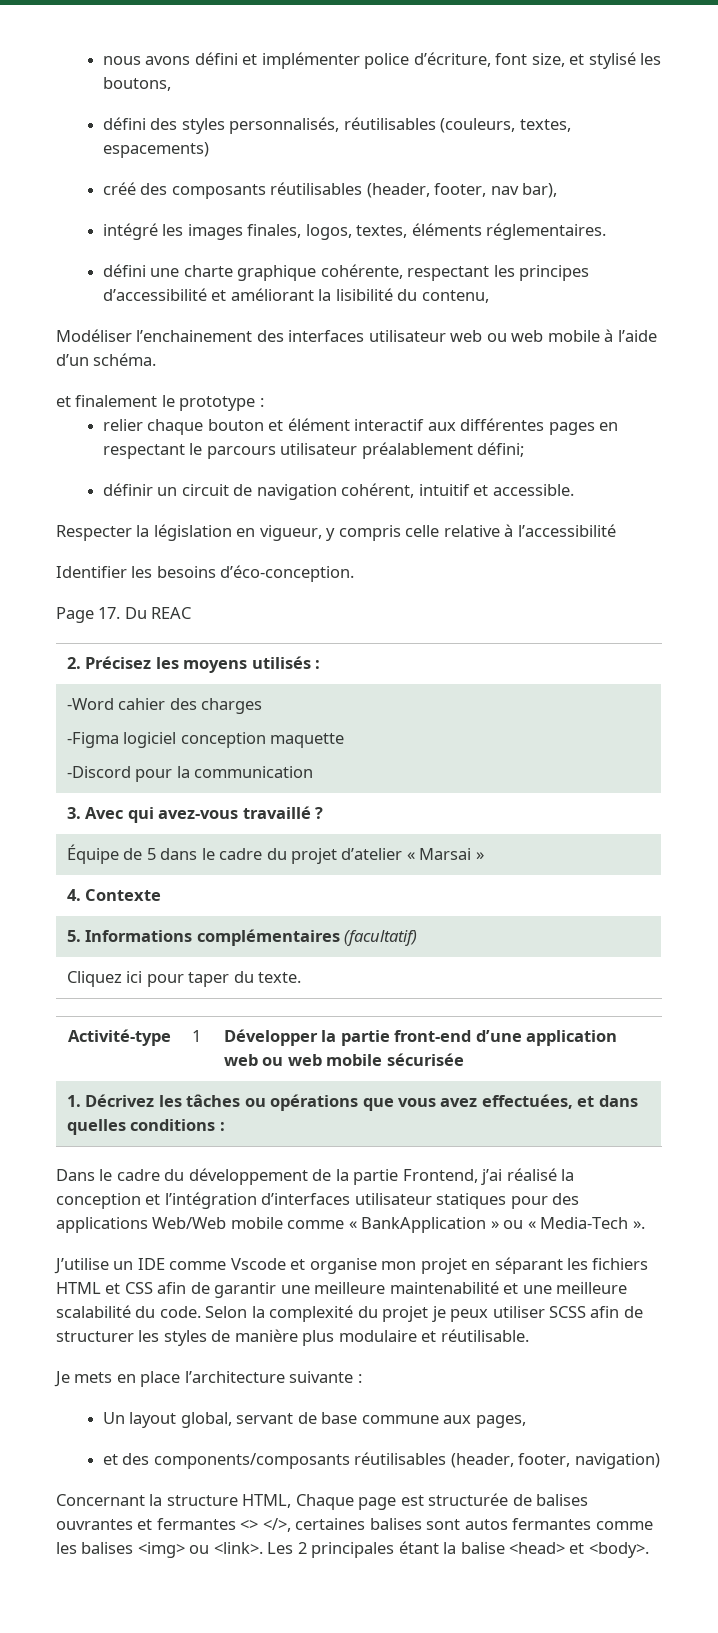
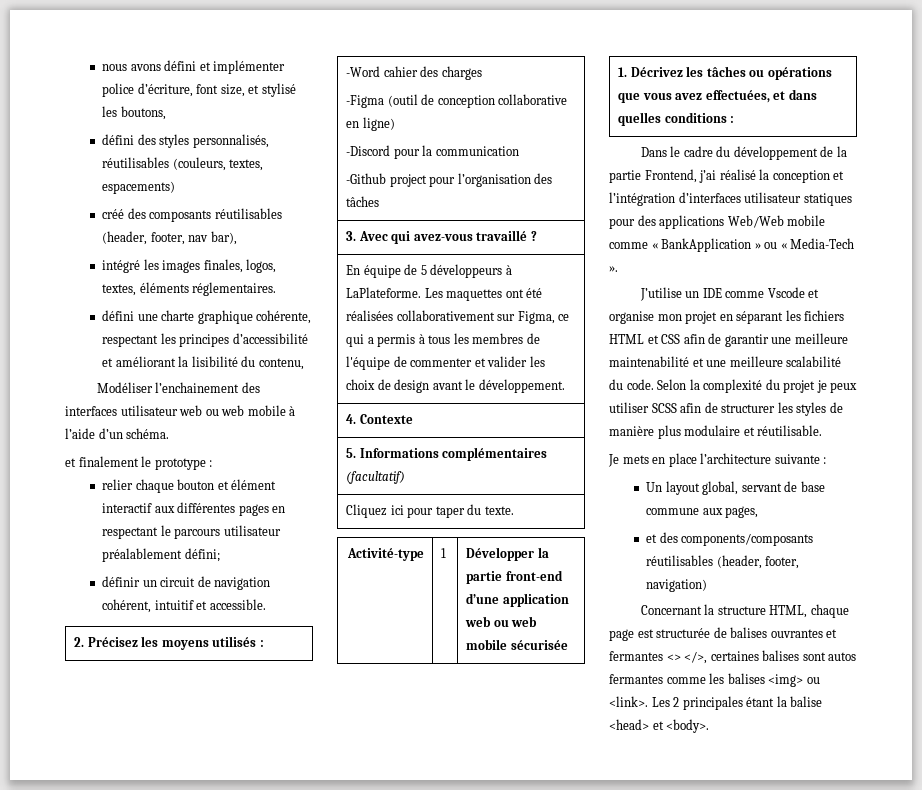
- Respecter la législation en vigueur, y compris celle relative à l’accessibilité
- Identifier les besoins d’éco-conception.
- Page 17. Du REAC
  -Word cahier des charges
- -Figma logiciel conception maquette
+ -Figma (outil de conception collaborative en ligne)
  -Discord pour la communication
+ -Github project pour l’organisation des tâches
- Équipe de 5 dans le cadre du projet d’atelier « Marsai »
+ En équipe de 5 développeurs à LaPlateforme. Les maquettes ont été réalisées collaborativement sur Figma, ce qui a permis à tous les membres de l'équipe de commenter et valider les choix de design avant le développement.
- Concernant la structure HTML, Chaque page est structurée de balises ouvrantes et fermantes <> </>, certaines balises sont autos fermantes comme les balises <img> ou <link>.
+ Concernant la structure HTML, chaque page est structurée de balises ouvrantes et fermantes <> </>, certaines balises sont autos fermantes comme les balises <img> ou <link>.

